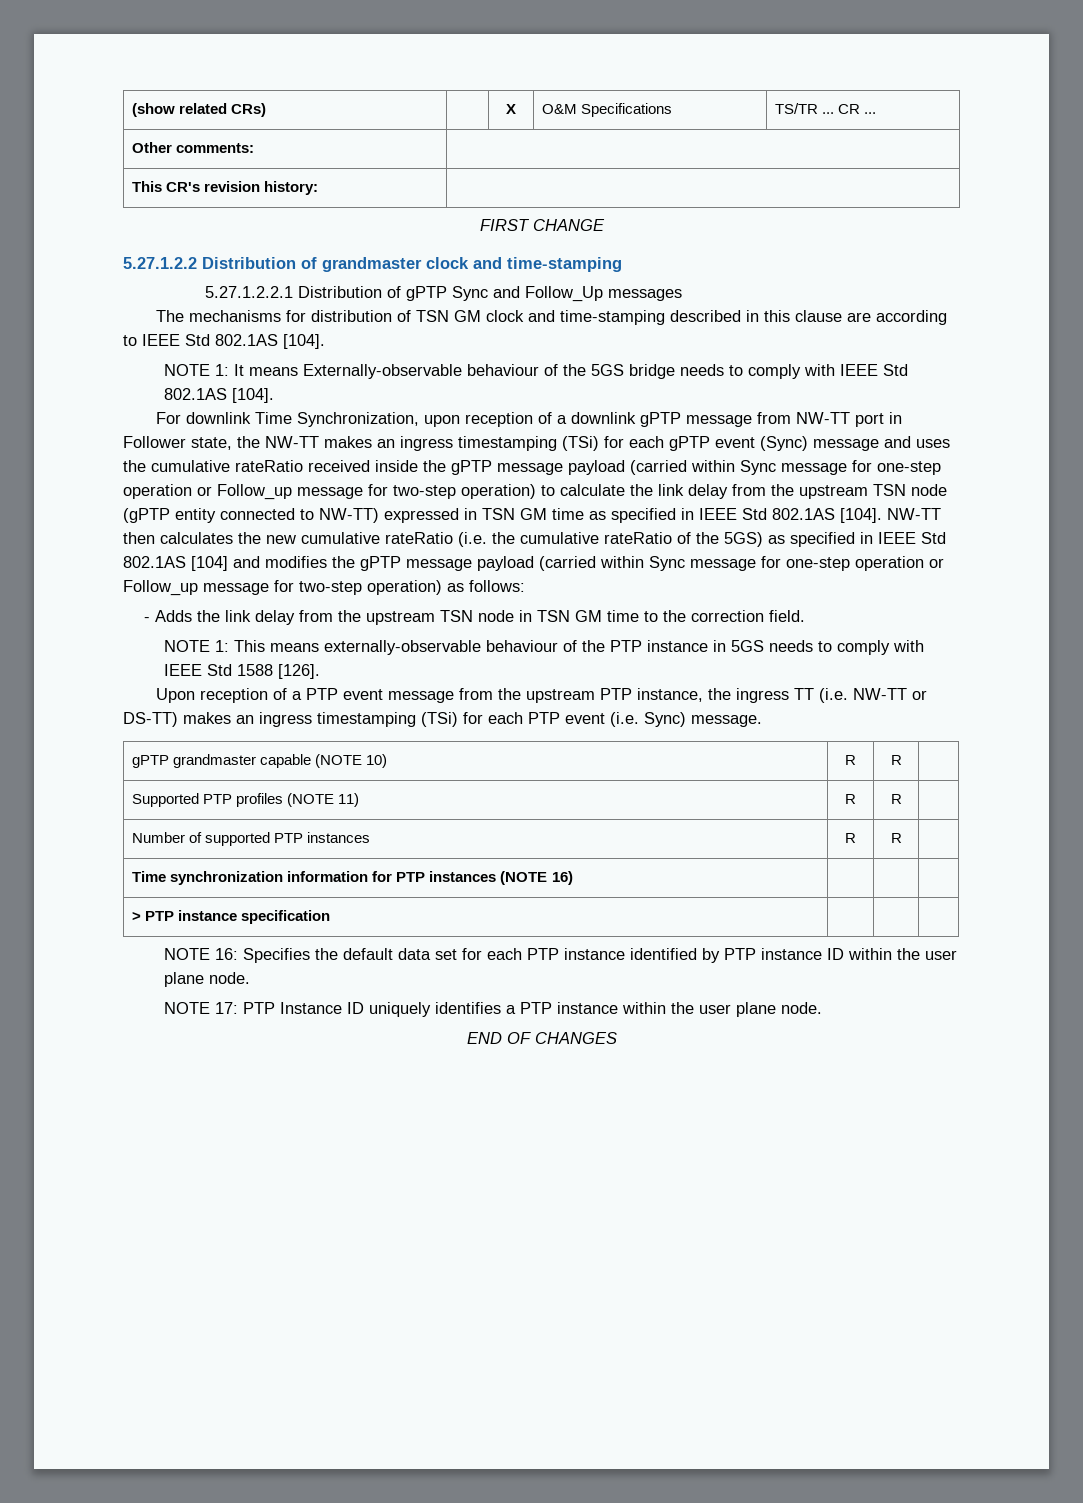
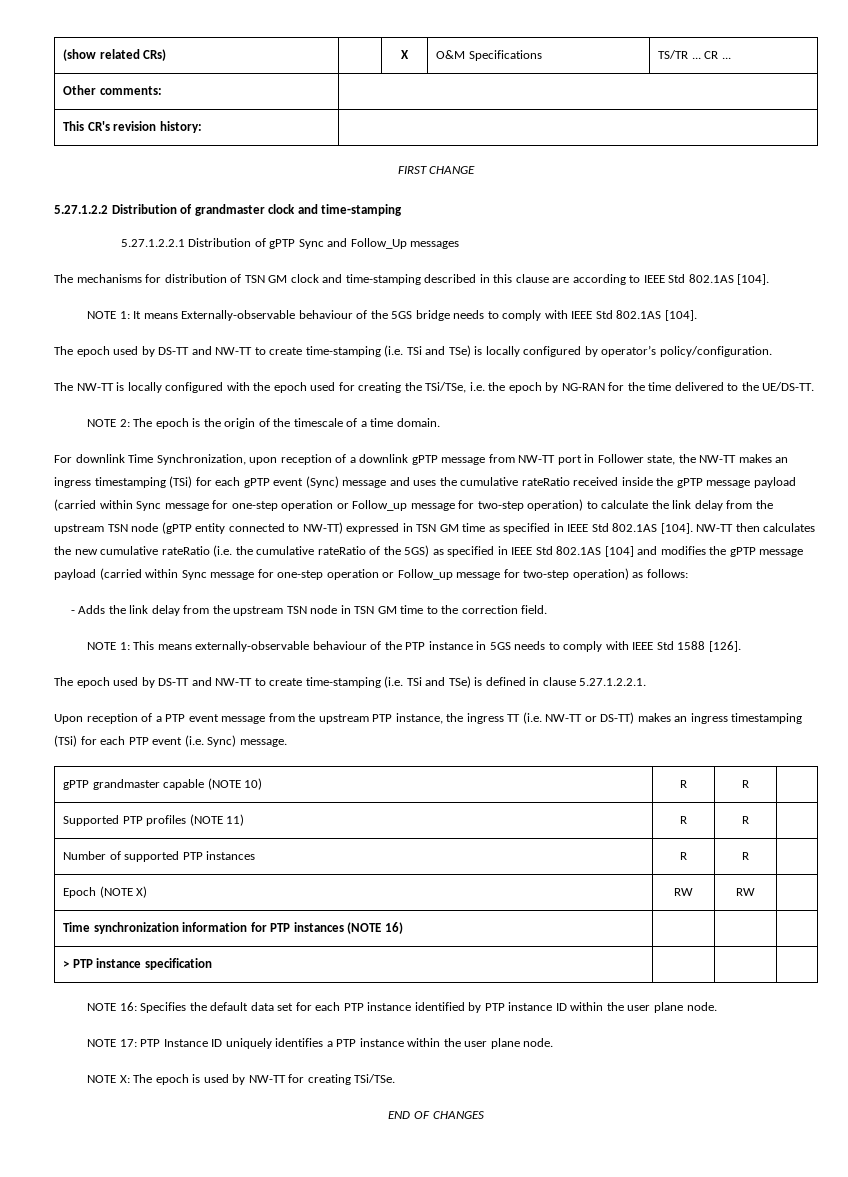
+ The epoch used by DS-TT and NW-TT to create time-stamping (i.e. TSi and TSe) is locally configured by operator’s policy/configuration.
+ The NW-TT is locally configured with the epoch used for creating the TSi/TSe, i.e. the epoch by NG-RAN for the time delivered to the UE/DS-TT.
+ NOTE 2: The epoch is the origin of the timescale of a time domain.
+ The epoch used by DS-TT and NW-TT to create time-stamping (i.e. TSi and TSe) is defined in clause 5.27.1.2.2.1.
+ Epoch (NOTE X) | RW | RW |
+ NOTE X: The epoch is used by NW-TT for creating TSi/TSe.

